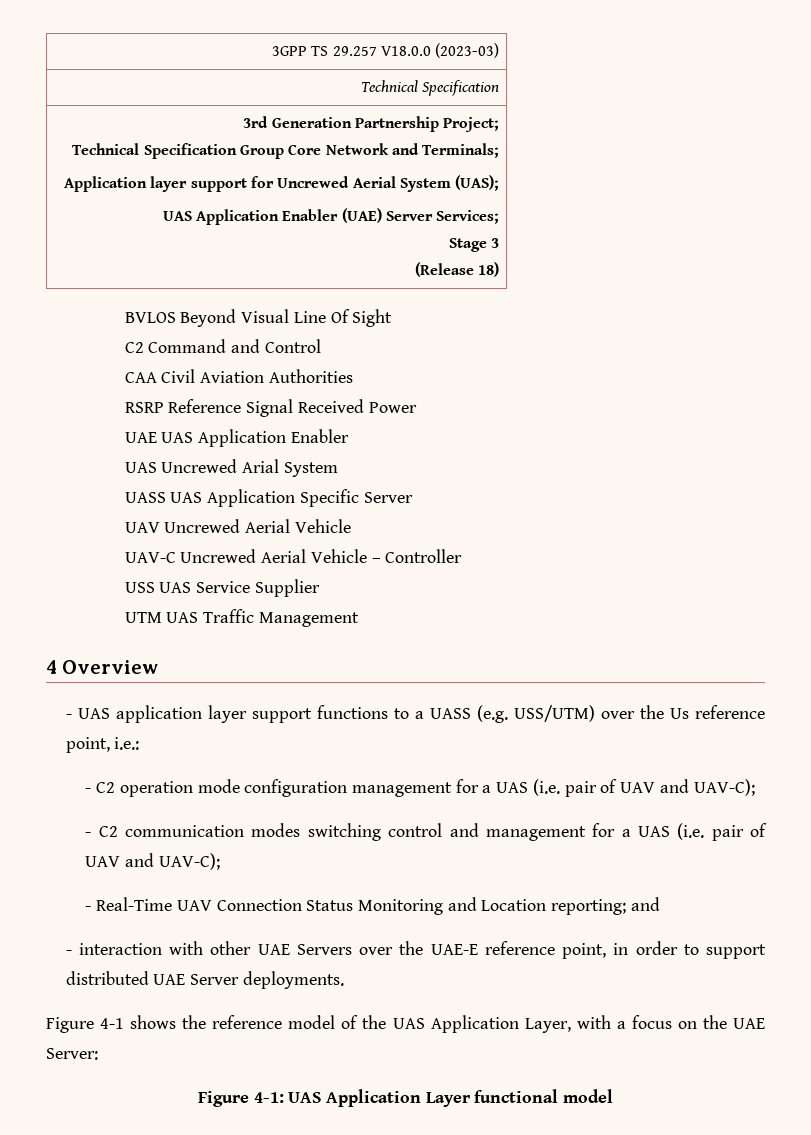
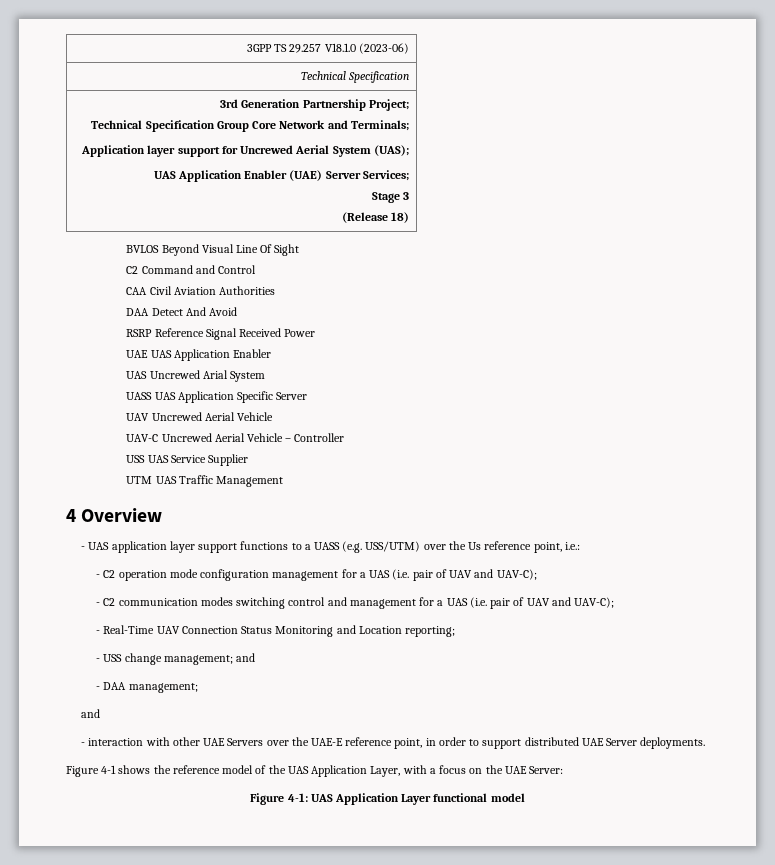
- 3GPP TS 29.257 V18.0.0 (2023-03)
+ 3GPP TS 29.257 V18.1.0 (2023-06)
+ DAA Detect And Avoid
- - Real-Time UAV Connection Status Monitoring and Location reporting; and
+ - Real-Time UAV Connection Status Monitoring and Location reporting;
+ - USS change management; and
+ - DAA management;
+ and

